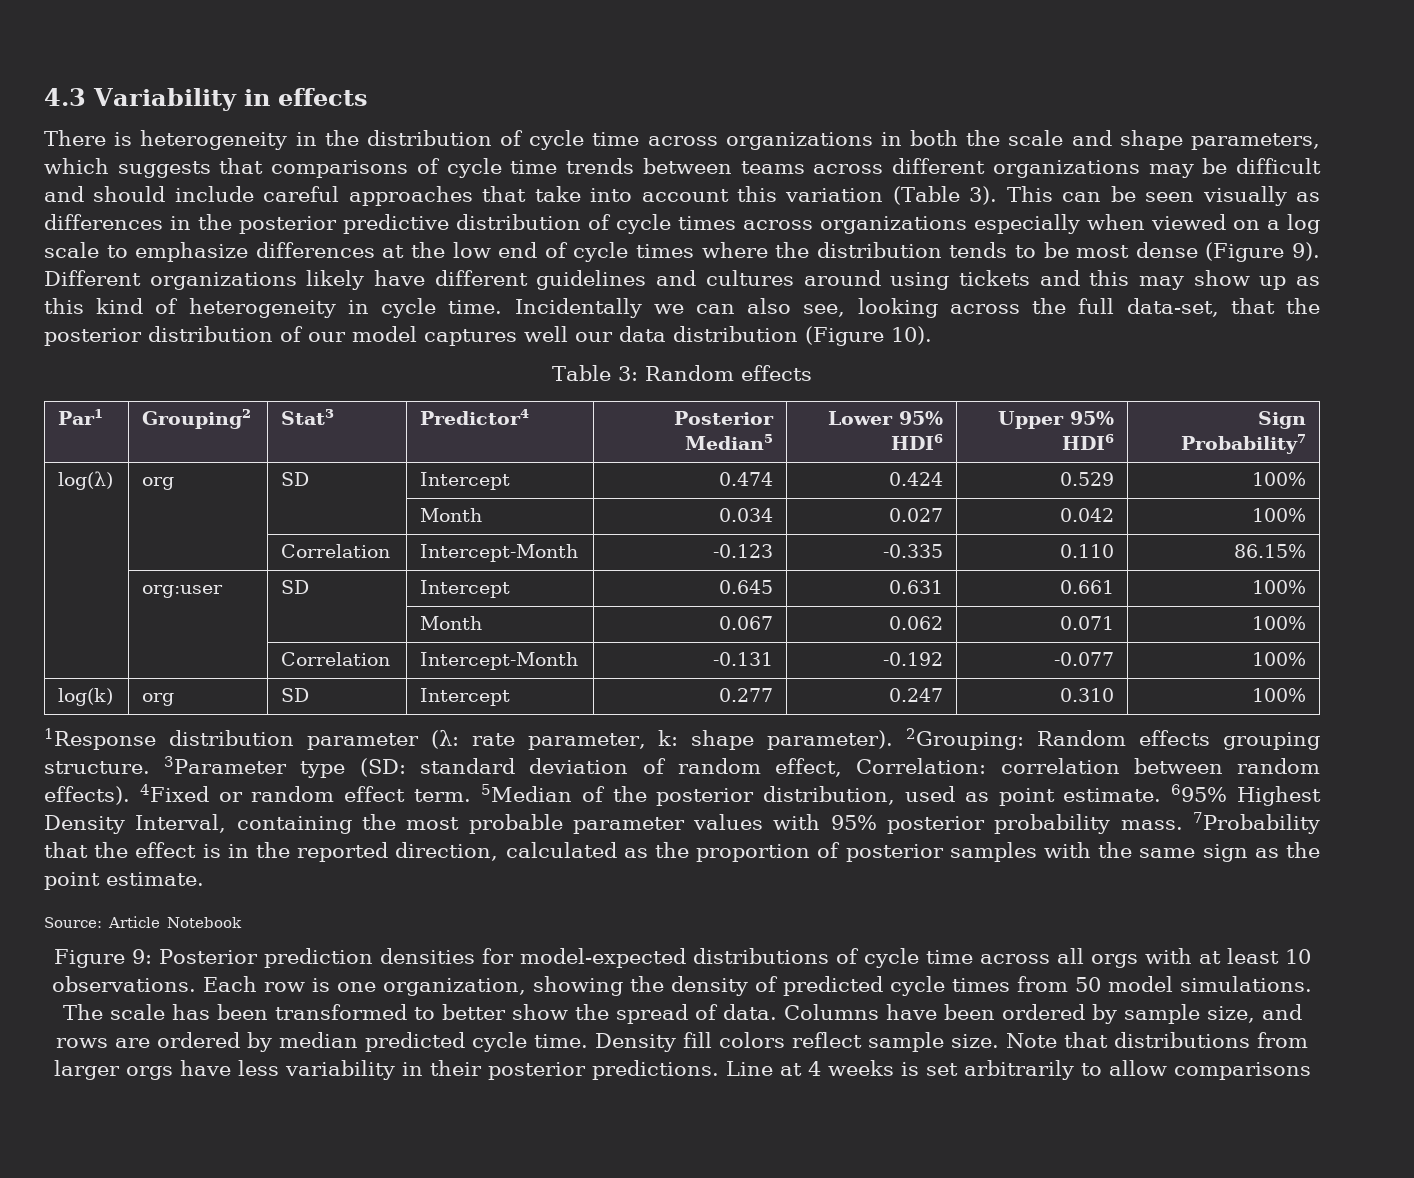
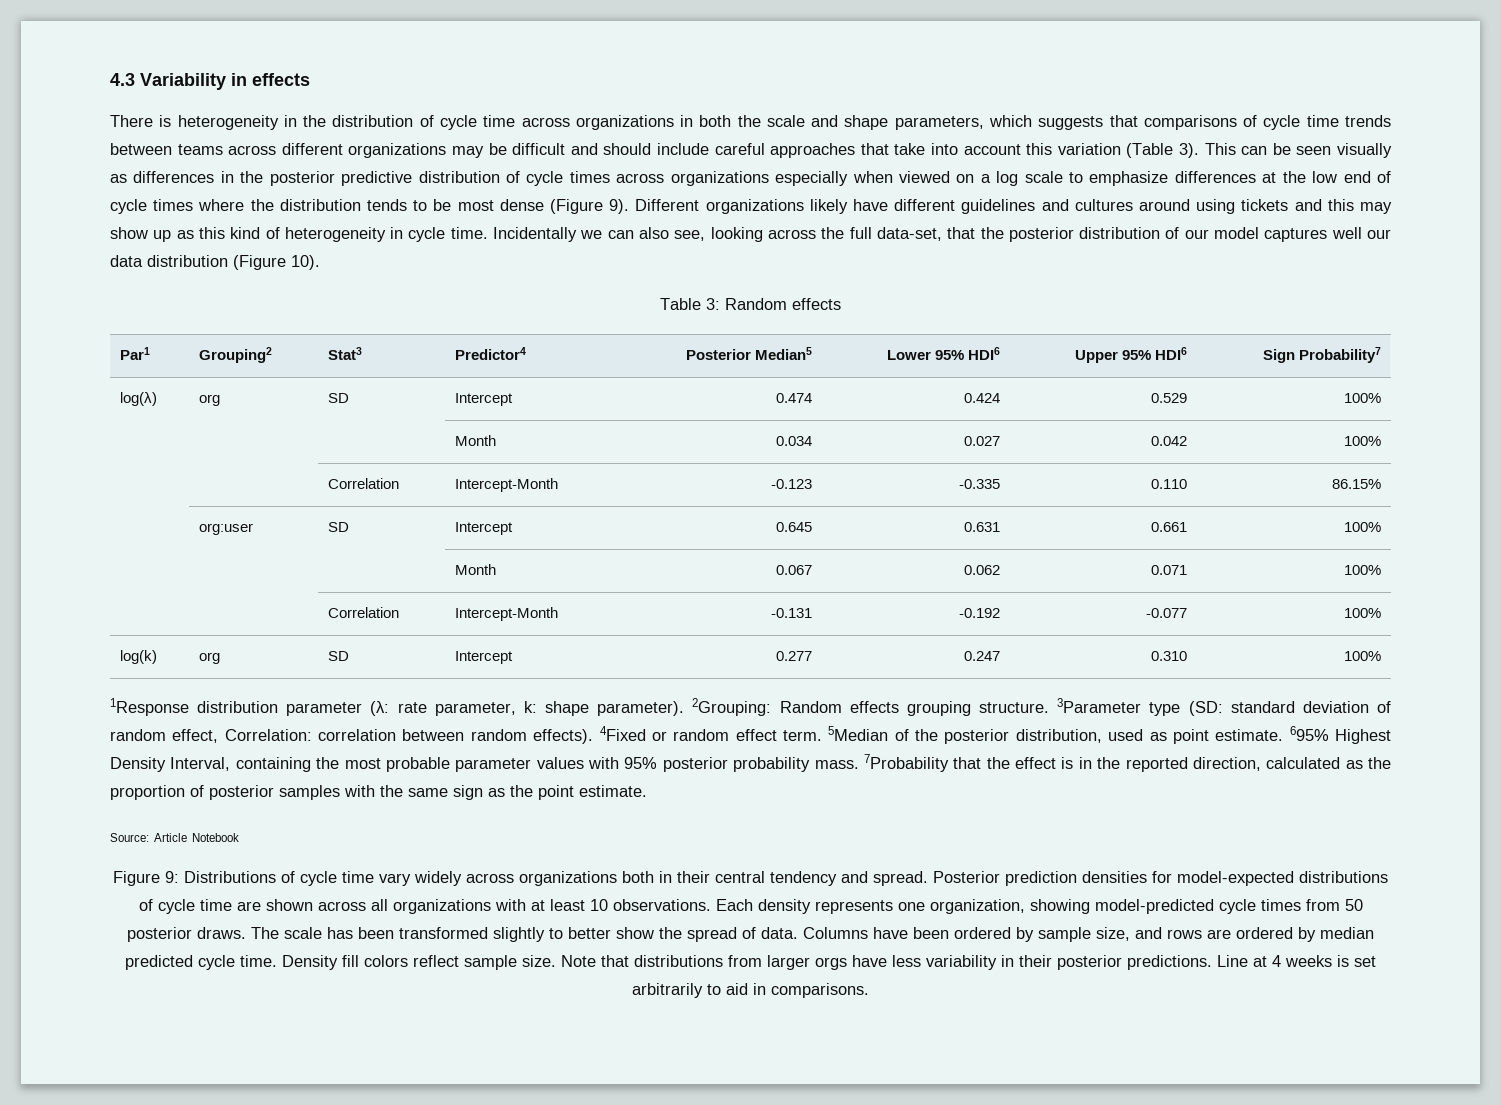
- Figure 9: Posterior prediction densities for model-expected distributions of cycle time across all orgs with at least 10 observations.
+ Figure 9: Distributions of cycle time vary widely across organizations both in their central tendency and spread. Posterior prediction densities for model-expected distributions of cycle time are shown across all organizations with at least 10 observations.
- Each row is one organization, showing the density of predicted cycle times from 50 model simulations.
+ Each density represents one organization, showing model-predicted cycle times from 50 posterior draws.
- The scale has been transformed to better show the spread of data.
+ The scale has been transformed slightly to better show the spread of data.
- Line at 4 weeks is set arbitrarily to allow comparisons
+ Line at 4 weeks is set arbitrarily to aid in comparisons.

